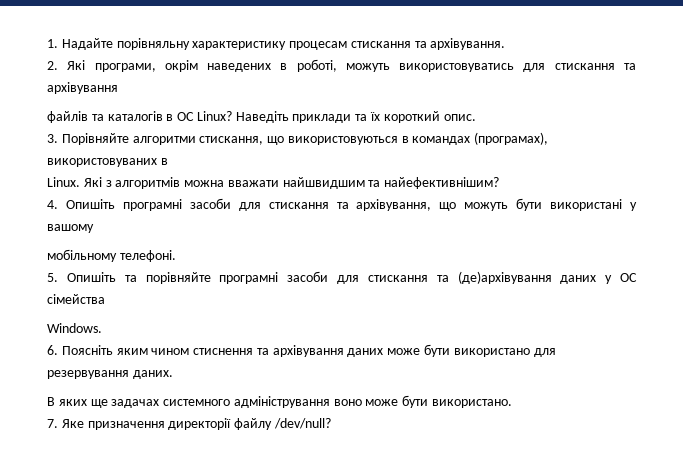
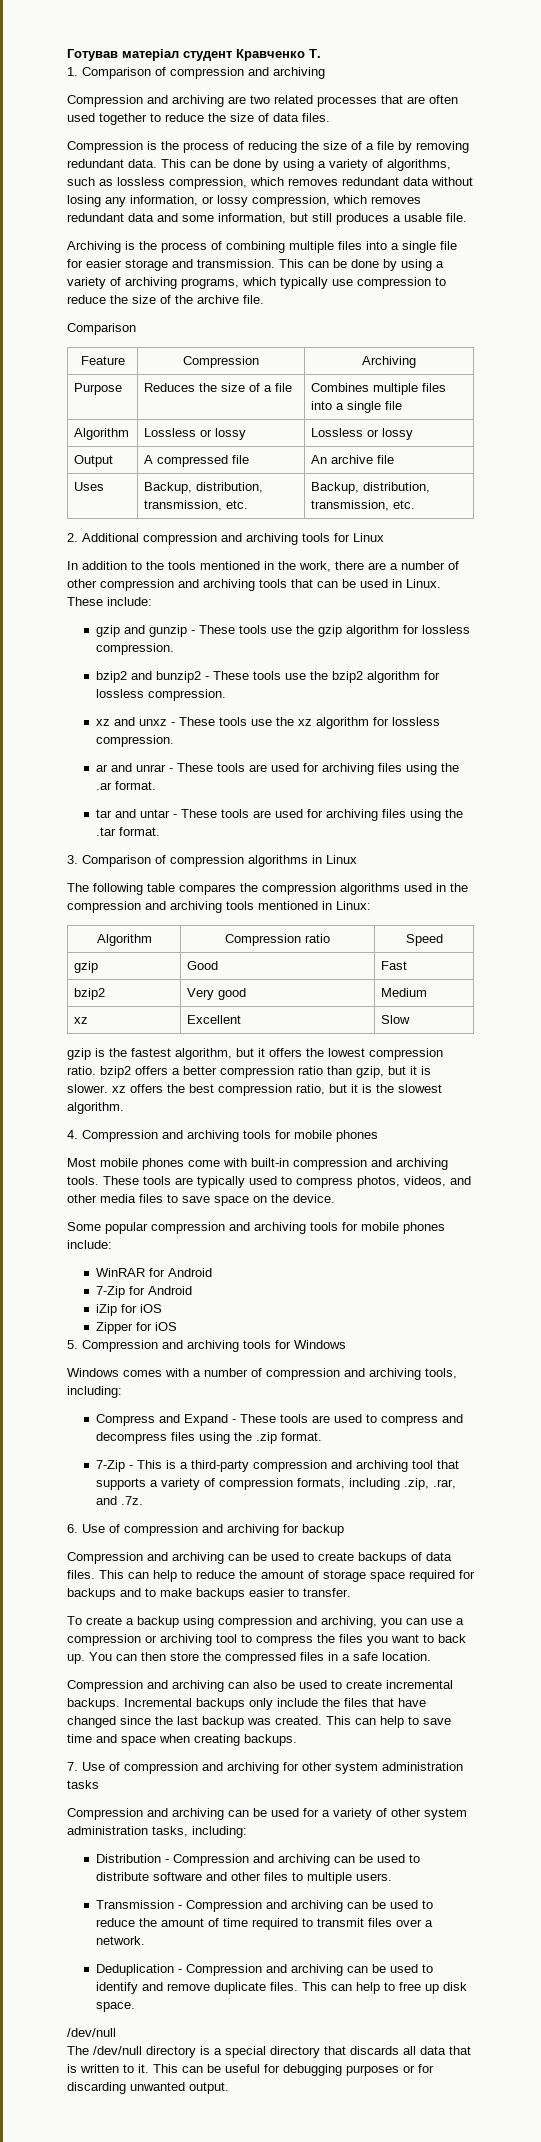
- 1. Надайте порівняльну характеристику процесам стискання та архівування.
- 2. Які програми, окрім наведених в роботі, можуть використовуватись для стискання та архівування
- файлів та каталогів в ОС Linux? Наведіть приклади та їх короткий опис.
- 3. Порівняйте алгоритми стискання, що використовуються в командах (програмах), використовуваних в
- Linux. Які з алгоритмів можна вважати найшвидшим та найефективнішим?
- 4. Опишіть програмні засоби для стискання та архівування, що можуть бути використані у вашому
- мобільному телефоні.
- 5. Опишіть та порівняйте програмні засоби для стискання та (де)архівування даних у ОС сімейства
- Windows.
- 6. Поясніть яким чином стиснення та архівування даних може бути використано для резервування даних.
- В яких ще задачах системного адміністрування воно може бути використано.
- 7. Яке призначення директорії файлу /dev/null?
+ Готував матеріал студент Кравченко Т.
+ 1. Comparison of compression and archiving
+ Compression and archiving are two related processes that are often used together to reduce the size of data files.
+ Compression is the process of reducing the size of a file by removing redundant data. This can be done by using a variety of algorithms, such as lossless compression, which removes redundant data without losing any information, or lossy compression, which removes redundant data and some information, but still produces a usable file.
+ Archiving is the process of combining multiple files into a single file for easier storage and transmission. This can be done by using a variety of archiving programs, which typically use compression to reduce the size of the archive file.
+ Comparison
+ Feature | Compression | Archiving
+ Purpose | Reduces the size of a file | Combines multiple files into a single file
+ Algorithm | Lossless or lossy | Lossless or lossy
+ Output | A compressed file | An archive file
+ Uses | Backup, distribution, transmission, etc. | Backup, distribution, transmission, etc.
+ 2. Additional compression and archiving tools for Linux
+ In addition to the tools mentioned in the work, there are a number of other compression and archiving tools that can be used in Linux. These include:
+ gzip and gunzip - These tools use the gzip algorithm for lossless compression.
+ bzip2 and bunzip2 - These tools use the bzip2 algorithm for lossless compression.
+ xz and unxz - These tools use the xz algorithm for lossless compression.
+ ar and unrar - These tools are used for archiving files using the .ar format.
+ tar and untar - These tools are used for archiving files using the .tar format.
+ 3. Comparison of compression algorithms in Linux
+ The following table compares the compression algorithms used in the compression and archiving tools mentioned in Linux:
+ Algorithm | Compression ratio | Speed
+ gzip | Good | Fast
+ bzip2 | Very good | Medium
+ xz | Excellent | Slow
+ gzip is the fastest algorithm, but it offers the lowest compression ratio. bzip2 offers a better compression ratio than gzip, but it is slower. xz offers the best compression ratio, but it is the slowest algorithm.
+ 4. Compression and archiving tools for mobile phones
+ Most mobile phones come with built-in compression and archiving tools. These tools are typically used to compress photos, videos, and other media files to save space on the device.
+ Some popular compression and archiving tools for mobile phones include:
+ WinRAR for Android
+ 7-Zip for Android
+ iZip for iOS
+ Zipper for iOS
+ 5. Compression and archiving tools for Windows
+ Windows comes with a number of compression and archiving tools, including:
+ Compress and Expand - These tools are used to compress and decompress files using the .zip format.
+ 7-Zip - This is a third-party compression and archiving tool that supports a variety of compression formats, including .zip, .rar, and .7z.
+ 6. Use of compression and archiving for backup
+ Compression and archiving can be used to create backups of data files. This can help to reduce the amount of storage space required for backups and to make backups easier to transfer.
+ To create a backup using compression and archiving, you can use a compression or archiving tool to compress the files you want to back up. You can then store the compressed files in a safe location.
+ Compression and archiving can also be used to create incremental backups. Incremental backups only include the files that have changed since the last backup was created. This can help to save time and space when creating backups.
+ 7. Use of compression and archiving for other system administration tasks
+ Compression and archiving can be used for a variety of other system administration tasks, including:
+ Distribution - Compression and archiving can be used to distribute software and other files to multiple users.
+ Transmission - Compression and archiving can be used to reduce the amount of time required to transmit files over a network.
+ Deduplication - Compression and archiving can be used to identify and remove duplicate files. This can help to free up disk space.
+ /dev/null
+ The /dev/null directory is a special directory that discards all data that is written to it. This can be useful for debugging purposes or for discarding unwanted output.

